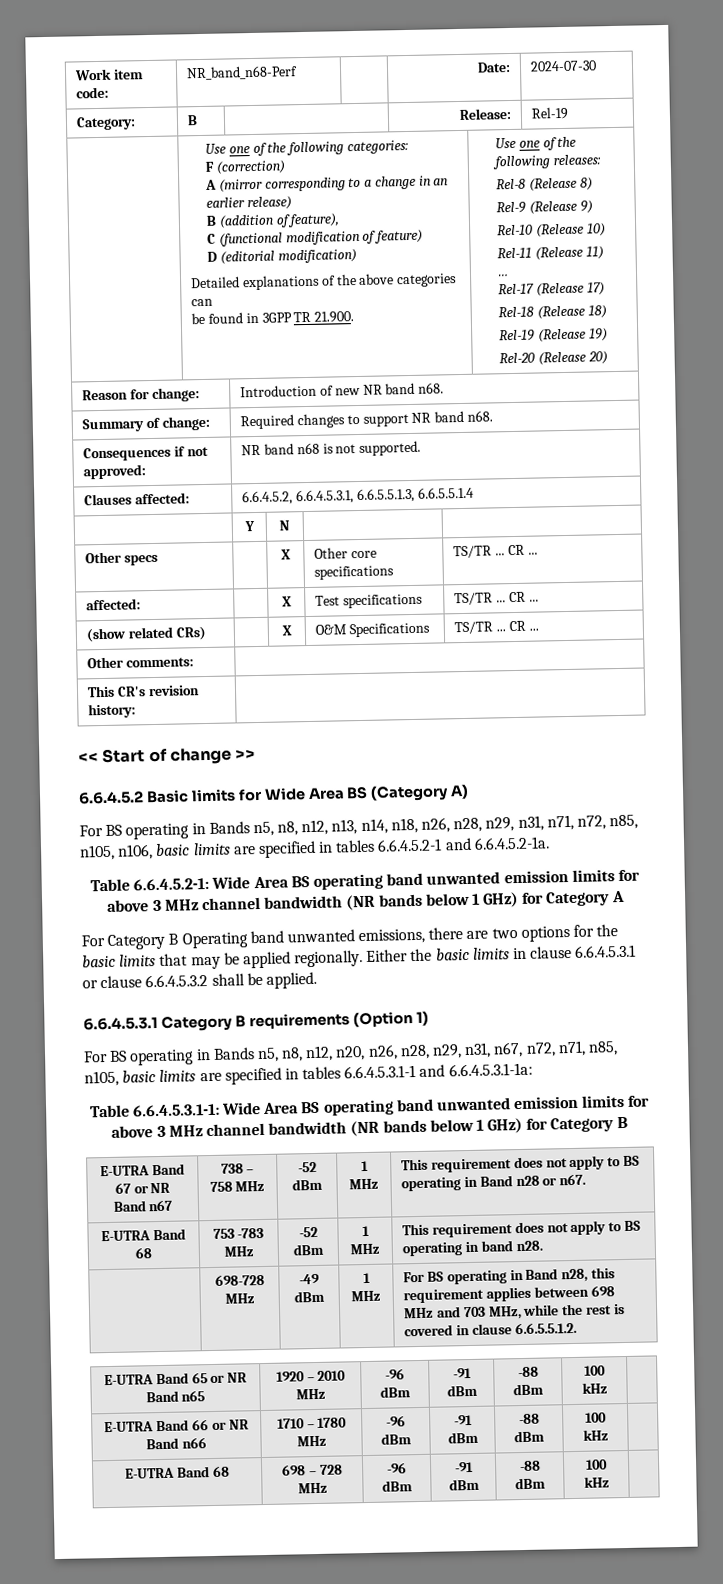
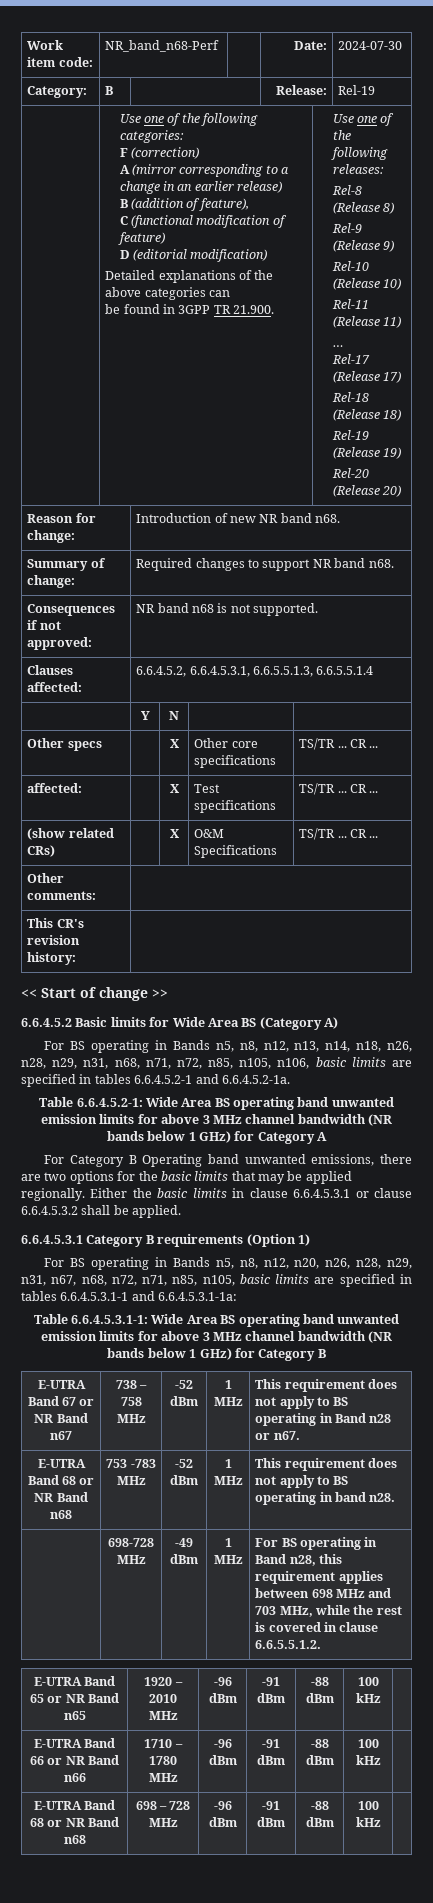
- For BS operating in Bands n5, n8, n12, n13, n14, n18, n26, n28, n29, n31, n71, n72, n85, n105, n106, basic limits are specified in tables 6.6.4.5.2-1 and 6.6.4.5.2-1a.
+ For BS operating in Bands n5, n8, n12, n13, n14, n18, n26, n28, n29, n31, n68, n71, n72, n85, n105, n106, basic limits are specified in tables 6.6.4.5.2-1 and 6.6.4.5.2-1a.
- For BS operating in Bands n5, n8, n12, n20, n26, n28, n29, n31, n67, n72, n71, n85, n105, basic limits are specified in tables 6.6.4.5.3.1-1 and 6.6.4.5.3.1-1a:
+ For BS operating in Bands n5, n8, n12, n20, n26, n28, n29, n31, n67, n68, n72, n71, n85, n105, basic limits are specified in tables 6.6.4.5.3.1-1 and 6.6.4.5.3.1-1a:
- E-UTRA Band 68 | 753 -783 MHz | -52 dBm | 1 MHz | This requirement does not apply to BS operating in band n28.
+ E-UTRA Band 68 or NR Band n68 | 753 -783 MHz | -52 dBm | 1 MHz | This requirement does not apply to BS operating in band n28.
- E-UTRA Band 68 | 698 – 728 MHz | -96 dBm | -91 dBm | -88 dBm | 100 kHz |
+ E-UTRA Band 68 or NR Band n68 | 698 – 728 MHz | -96 dBm | -91 dBm | -88 dBm | 100 kHz |

